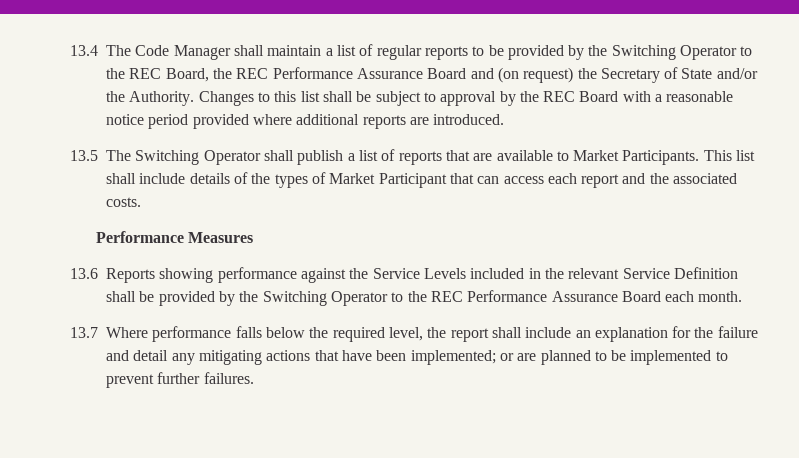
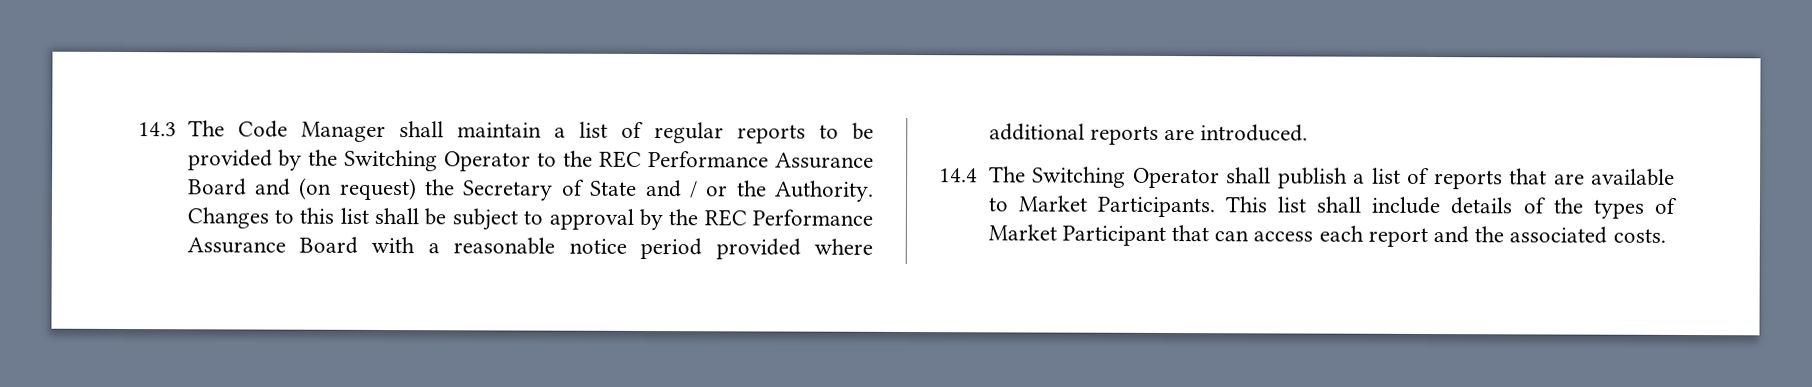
- 13.4 The Code Manager shall maintain a list of regular reports to be provided by the Switching Operator to the REC Board, the REC Performance Assurance Board and (on request) the Secretary of State and/or the Authority.
+ 14.3 The Code Manager shall maintain a list of regular reports to be provided by the Switching Operator to the REC Performance Assurance Board and (on request) the Secretary of State and / or the Authority.
- Changes to this list shall be subject to approval by the REC Board with a reasonable notice period provided where additional reports are introduced.
+ Changes to this list shall be subject to approval by the REC Performance Assurance Board with a reasonable notice period provided where additional reports are introduced.
- 13.5 The Switching Operator shall publish a list of reports that are available to Market Participants.
+ 14.4 The Switching Operator shall publish a list of reports that are available to Market Participants.
- Performance Measures
- 13.6 Reports showing performance against the Service Levels included in the relevant Service Definition shall be provided by the Switching Operator to the REC Performance Assurance Board each month.
- 13.7 Where performance falls below the required level, the report shall include an explanation for the failure and detail any mitigating actions that have been implemented; or are planned to be implemented to prevent further failures.

